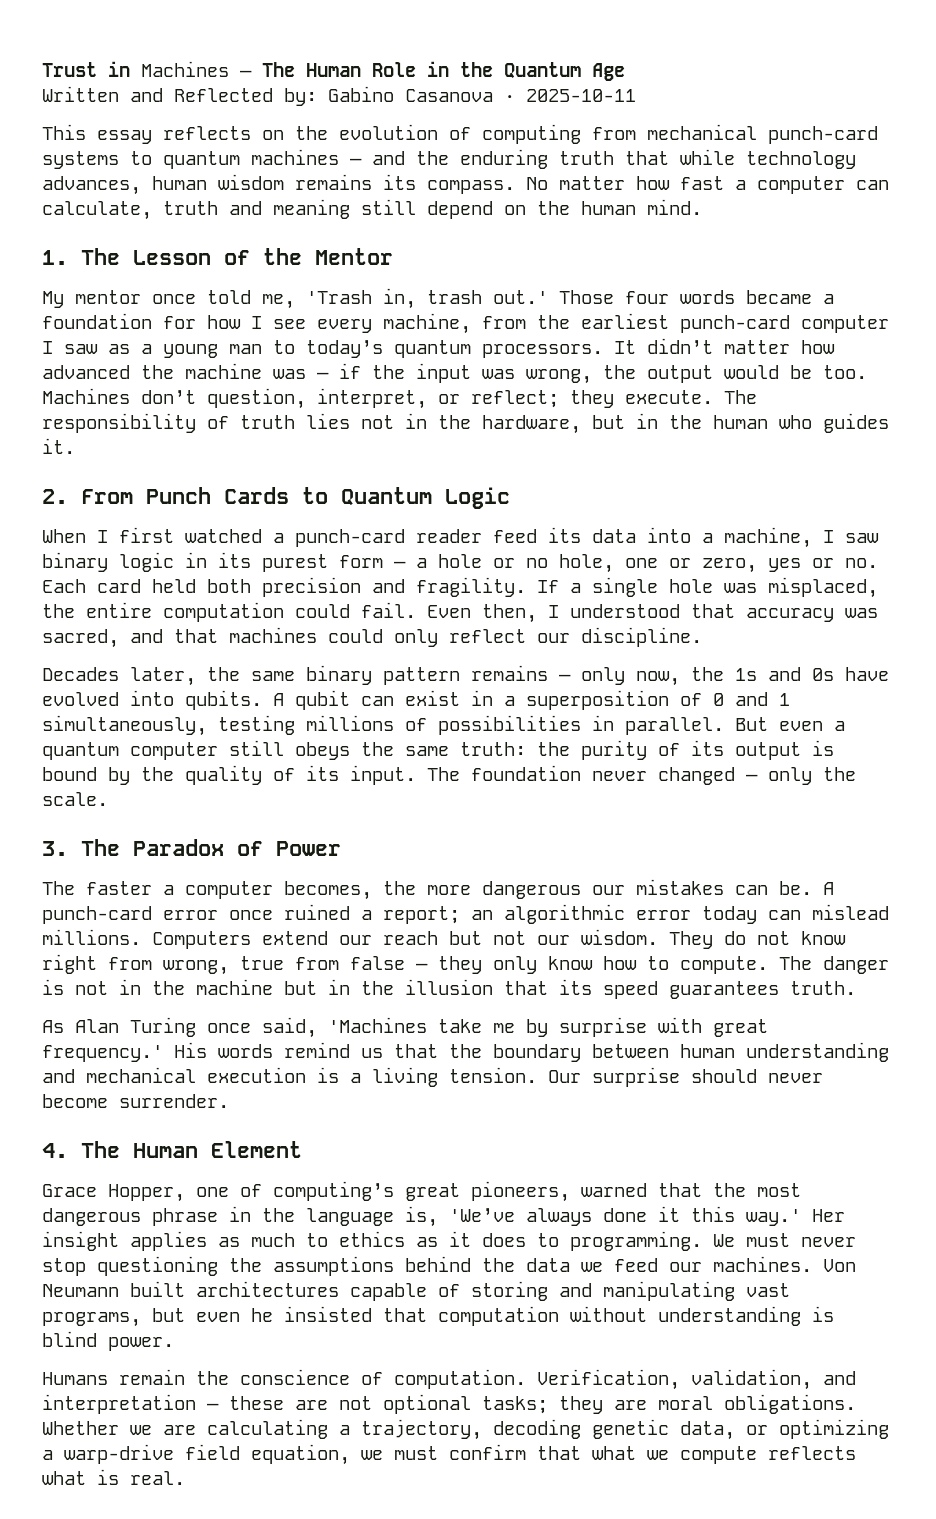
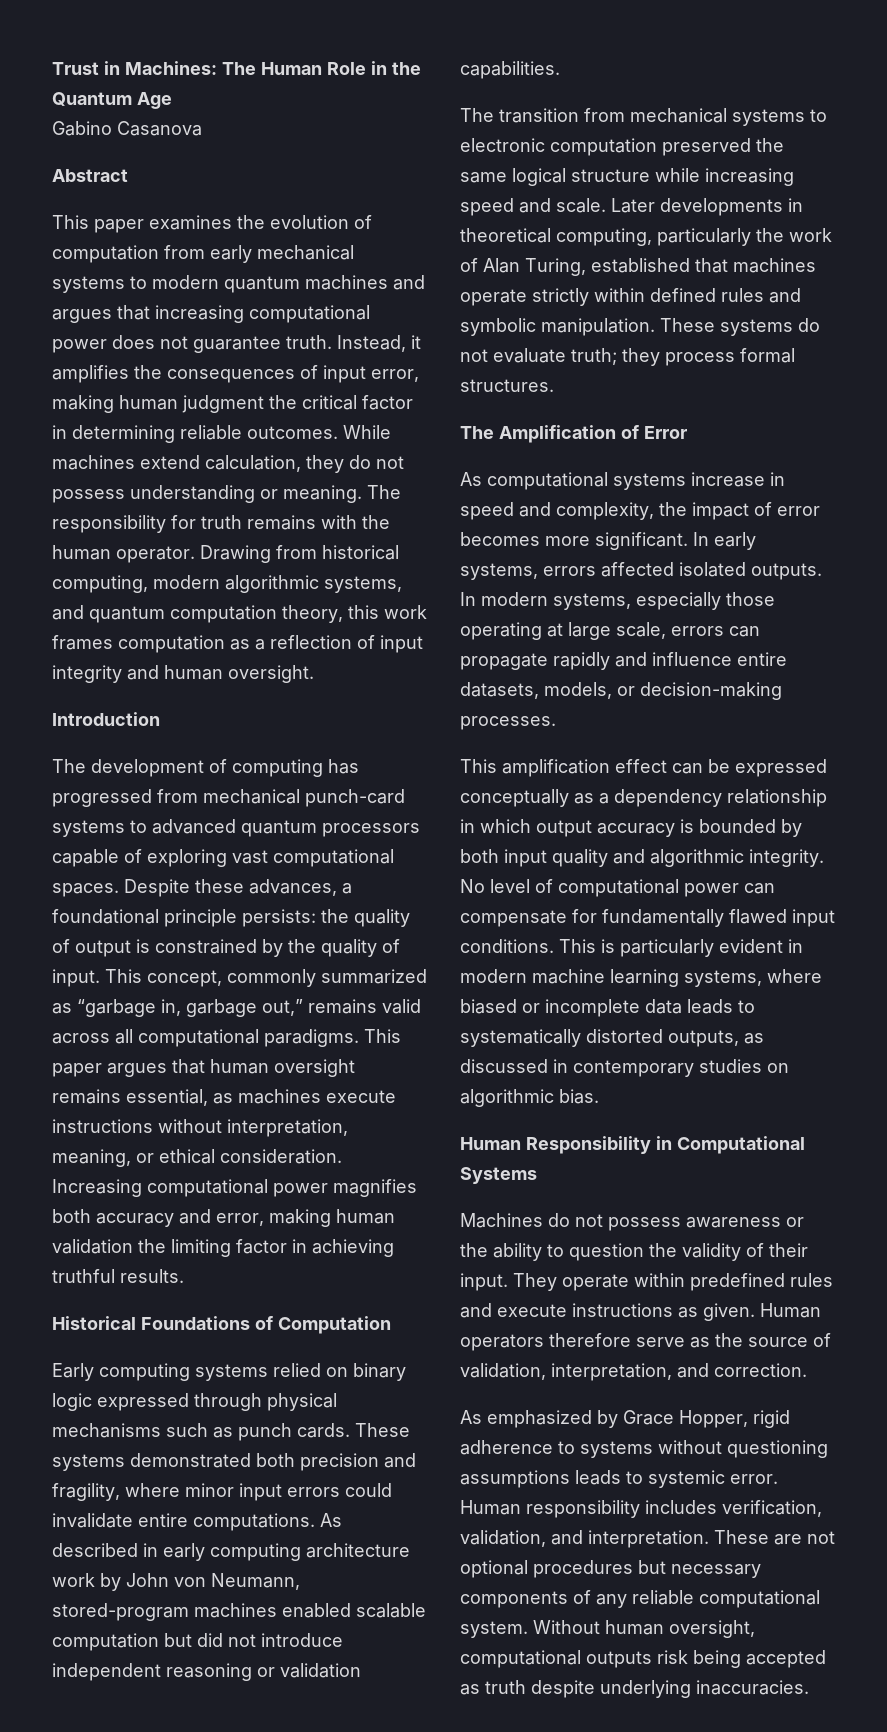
- Trust in Machines — The Human Role in the Quantum Age
+ Trust in Machines: The Human Role in the Quantum Age
- Written and Reflected by: Gabino Casanova • 2025-10-11
- This essay reflects on the evolution of computing from mechanical punch-card systems to quantum machines — and the enduring truth that while technology advances, human wisdom remains its compass. No matter how fast a computer can calculate, truth and meaning still depend on the human mind.
- 1. The Lesson of the Mentor
- My mentor once told me, 'Trash in, trash out.' Those four words became a foundation for how I see every machine, from the earliest punch-card computer I saw as a young man to today’s quantum processors. It didn’t matter how advanced the machine was — if the input was wrong, the output would be too. Machines don’t question, interpret, or reflect; they execute. The responsibility of truth lies not in the hardware, but in the human who guides it.
- 2. From Punch Cards to Quantum Logic
- When I first watched a punch-card reader feed its data into a machine, I saw binary logic in its purest form — a hole or no hole, one or zero, yes or no. Each card held both precision and fragility. If a single hole was misplaced, the entire computation could fail. Even then, I understood that accuracy was sacred, and that machines could only reflect our discipline.
- Decades later, the same binary pattern remains — only now, the 1s and 0s have evolved into qubits. A qubit can exist in a superposition of 0 and 1 simultaneously, testing millions of possibilities in parallel. But even a quantum computer still obeys the same truth: the purity of its output is bound by the quality of its input. The foundation never changed — only the scale.
- 3. The Paradox of Power
- The faster a computer becomes, the more dangerous our mistakes can be. A punch-card error once ruined a report; an algorithmic error today can mislead millions. Computers extend our reach but not our wisdom. They do not know right from wrong, true from false — they only know how to compute. The danger is not in the machine but in the illusion that its speed guarantees truth.
- As Alan Turing once said, 'Machines take me by surprise with great frequency.' His words remind us that the boundary between human understanding and mechanical execution is a living tension. Our surprise should never become surrender.
- 4. The Human Element
- Grace Hopper, one of computing’s great pioneers, warned that the most dangerous phrase in the language is, 'We’ve always done it this way.' Her insight applies as much to ethics as it does to programming. We must never stop questioning the assumptions behind the data we feed our machines. Von Neumann built architectures capable of storing and manipulating vast programs, but even he insisted that computation without understanding is blind power.
- Humans remain the conscience of computation. Verification, validation, and interpretation — these are not optional tasks; they are moral obligations. Whether we are calculating a trajectory, decoding genetic data, or optimizing a warp-drive field equation, we must confirm that what we compute reflects what is real.
+ Gabino Casanova
+ Abstract
+ This paper examines the evolution of computation from early mechanical systems to modern quantum machines and argues that increasing computational power does not guarantee truth. Instead, it amplifies the consequences of input error, making human judgment the critical factor in determining reliable outcomes. While machines extend calculation, they do not possess understanding or meaning. The responsibility for truth remains with the human operator. Drawing from historical computing, modern algorithmic systems, and quantum computation theory, this work frames computation as a reflection of input integrity and human oversight.
+ Introduction
+ The development of computing has progressed from mechanical punch-card systems to advanced quantum processors capable of exploring vast computational spaces. Despite these advances, a foundational principle persists: the quality of output is constrained by the quality of input. This concept, commonly summarized as “garbage in, garbage out,” remains valid across all computational paradigms. This paper argues that human oversight remains essential, as machines execute instructions without interpretation, meaning, or ethical consideration. Increasing computational power magnifies both accuracy and error, making human validation the limiting factor in achieving truthful results.
+ Historical Foundations of Computation
+ Early computing systems relied on binary logic expressed through physical mechanisms such as punch cards. These systems demonstrated both precision and fragility, where minor input errors could invalidate entire computations. As described in early computing architecture work by John von Neumann, stored-program machines enabled scalable computation but did not introduce independent reasoning or validation capabilities.
+ The transition from mechanical systems to electronic computation preserved the same logical structure while increasing speed and scale. Later developments in theoretical computing, particularly the work of Alan Turing, established that machines operate strictly within defined rules and symbolic manipulation. These systems do not evaluate truth; they process formal structures.
+ The Amplification of Error
+ As computational systems increase in speed and complexity, the impact of error becomes more significant. In early systems, errors affected isolated outputs. In modern systems, especially those operating at large scale, errors can propagate rapidly and influence entire datasets, models, or decision-making processes.
+ This amplification effect can be expressed conceptually as a dependency relationship in which output accuracy is bounded by both input quality and algorithmic integrity. No level of computational power can compensate for fundamentally flawed input conditions. This is particularly evident in modern machine learning systems, where biased or incomplete data leads to systematically distorted outputs, as discussed in contemporary studies on algorithmic bias.
+ Human Responsibility in Computational Systems
+ Machines do not possess awareness or the ability to question the validity of their input. They operate within predefined rules and execute instructions as given. Human operators therefore serve as the source of validation, interpretation, and correction.
+ As emphasized by Grace Hopper, rigid adherence to systems without questioning assumptions leads to systemic error. Human responsibility includes verification, validation, and interpretation. These are not optional procedures but necessary components of any reliable computational system. Without human oversight, computational outputs risk being accepted as truth despite underlying inaccuracies.

